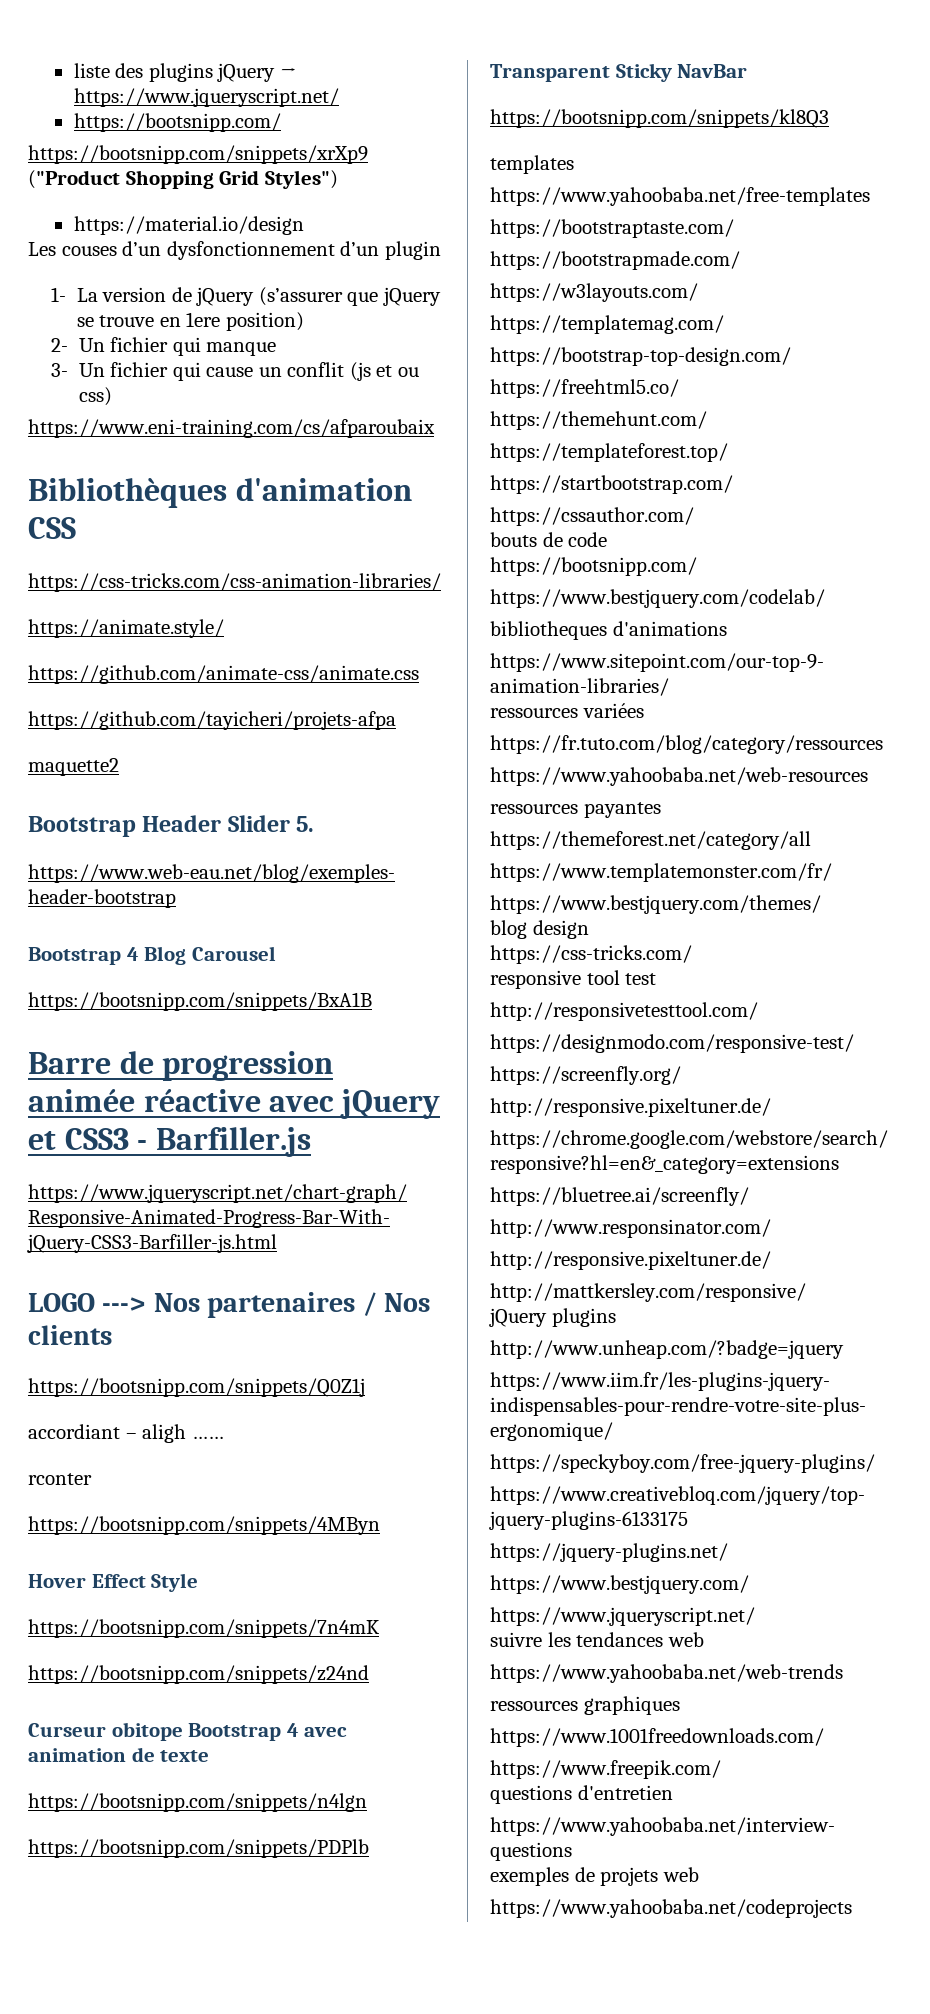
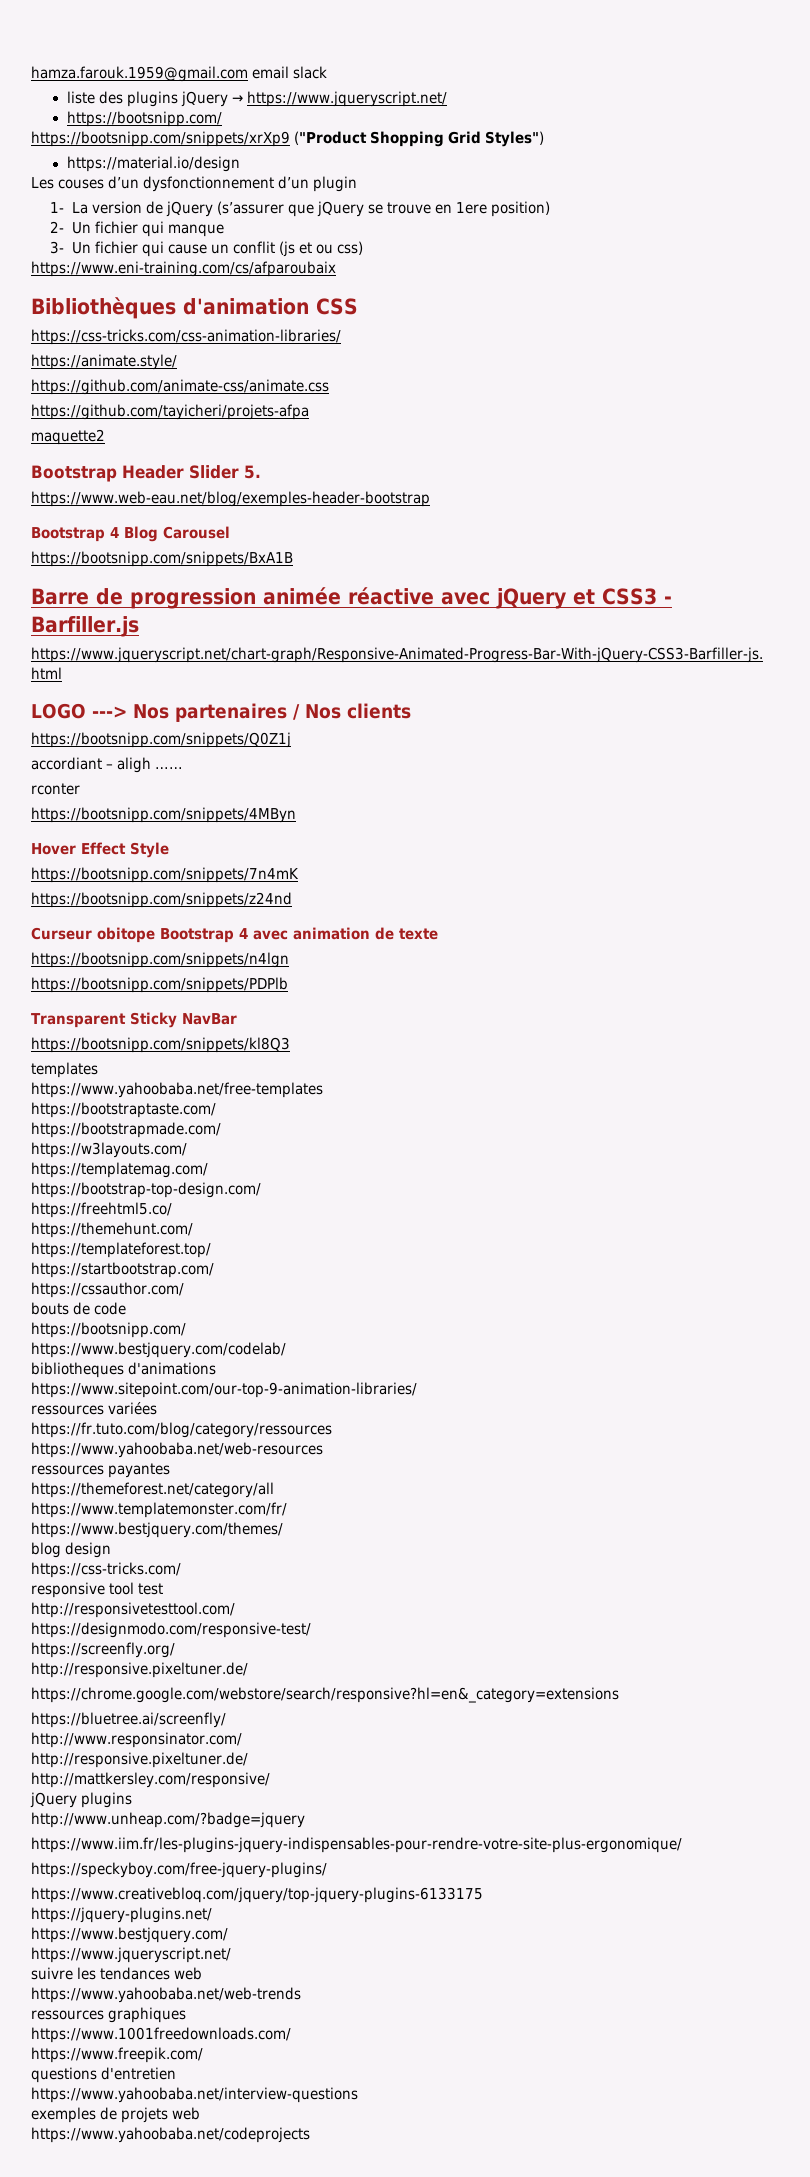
+ hamza.farouk.1959@gmail.com email slack

